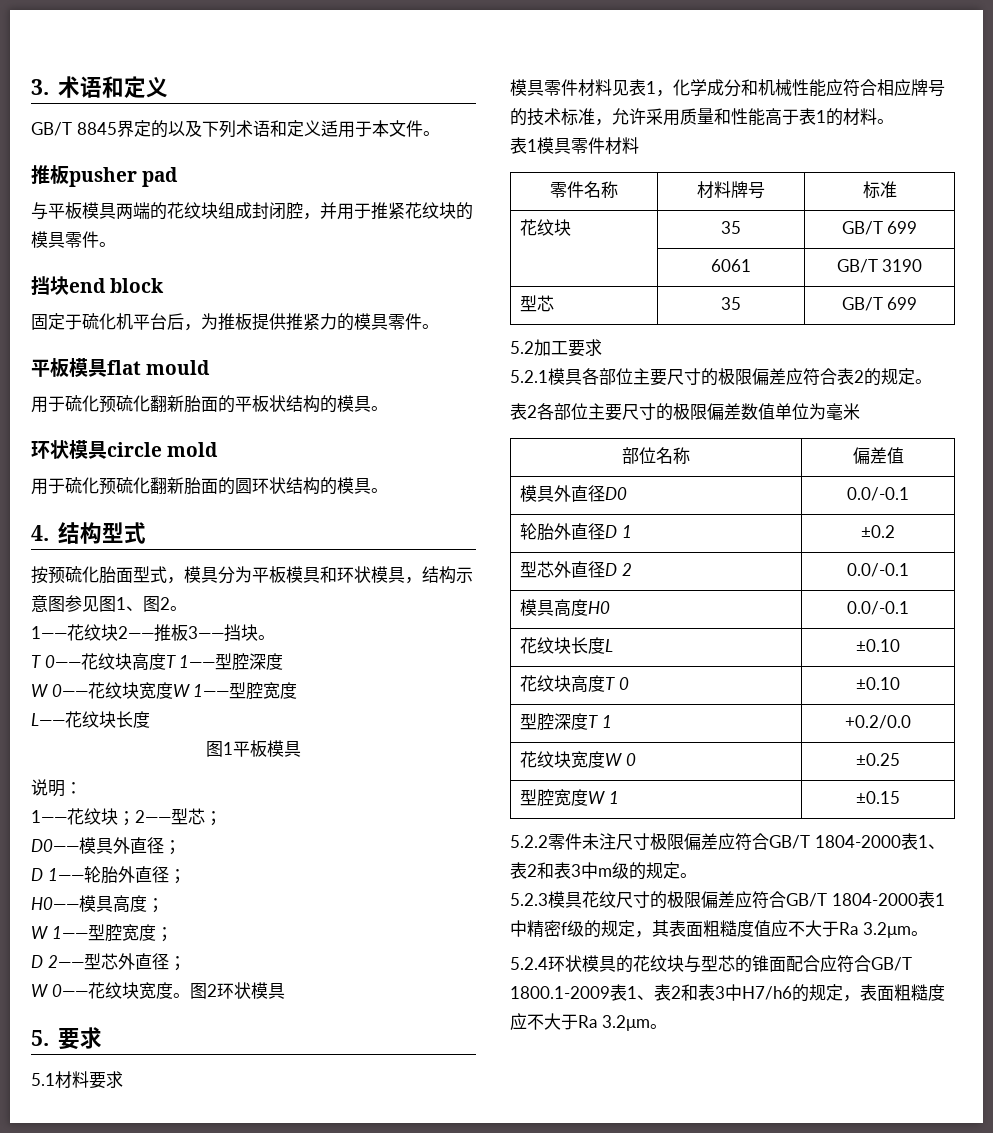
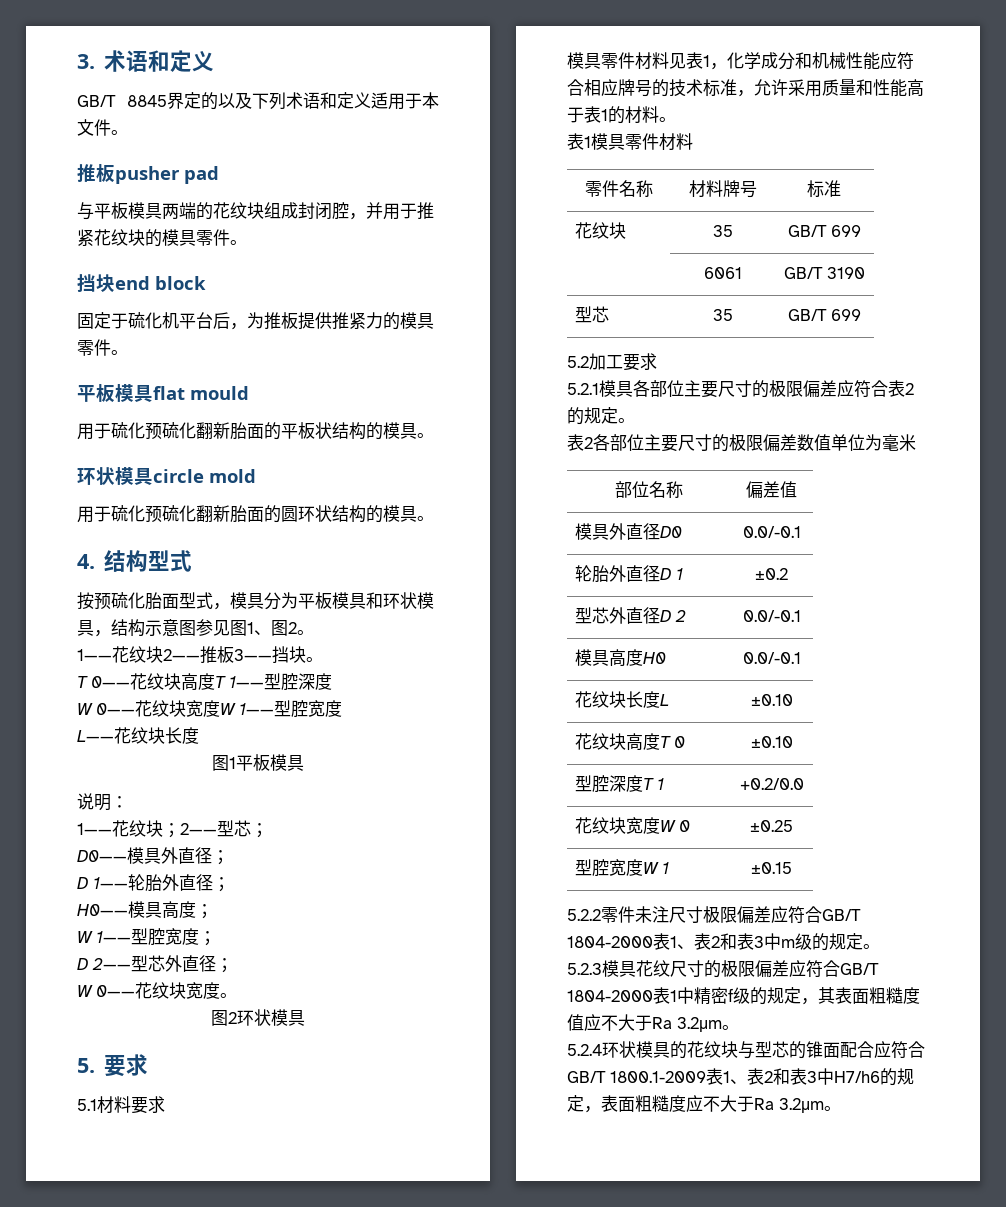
- W 0——花纹块宽度。图2环状模具
+ W 0——花纹块宽度。
+ 图2环状模具

